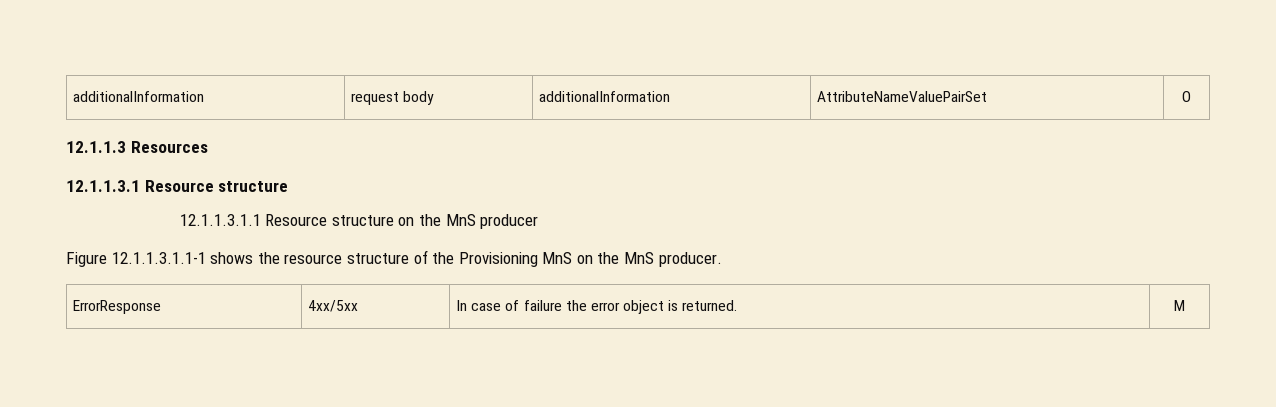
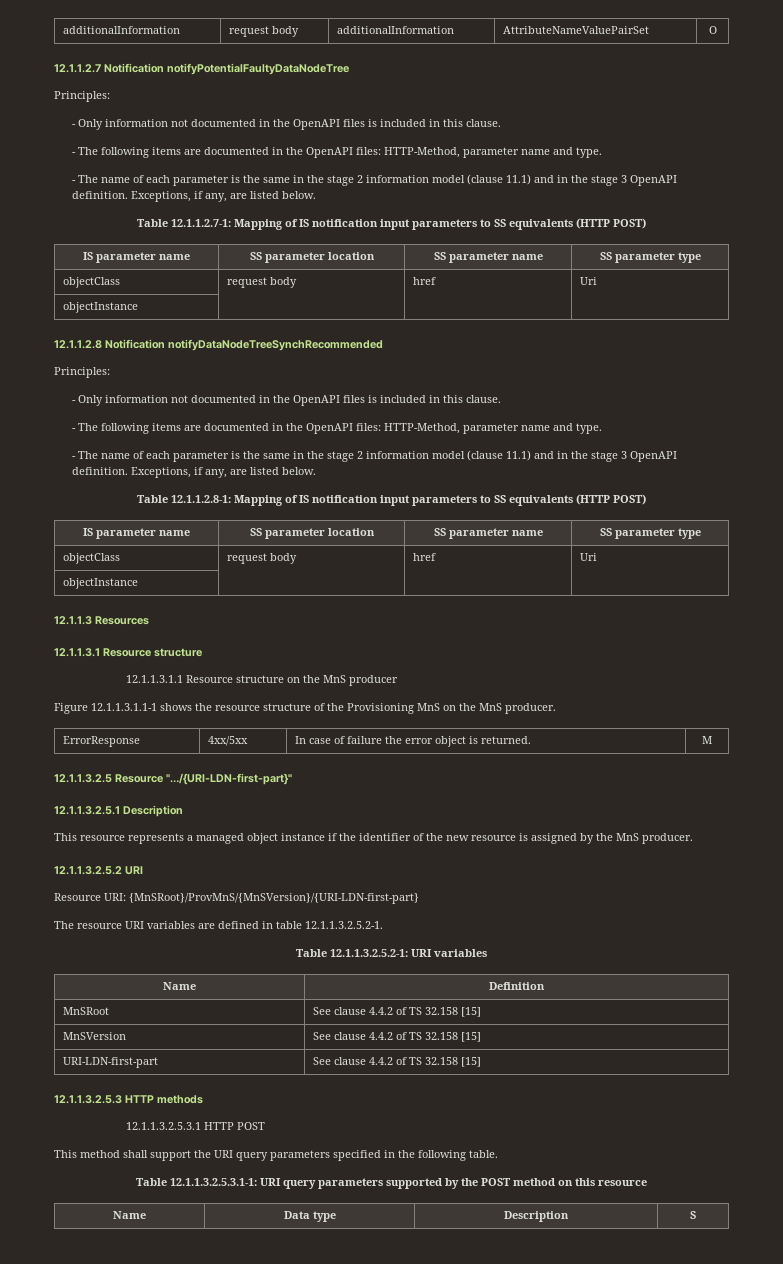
+ 12.1.1.2.7 Notification notifyPotentialFaultyDataNodeTree
+ Principles:
+ - Only information not documented in the OpenAPI files is included in this clause.
+ - The following items are documented in the OpenAPI files: HTTP-Method, parameter name and type.
+ - The name of each parameter is the same in the stage 2 information model (clause 11.1) and in the stage 3 OpenAPI definition. Exceptions, if any, are listed below.
+ Table 12.1.1.2.7-1: Mapping of IS notification input parameters to SS equivalents (HTTP POST)
+ IS parameter name | SS parameter location | SS parameter name | SS parameter type
+ objectClass | request body | href | Uri
+ objectInstance | | |
+ 12.1.1.2.8 Notification notifyDataNodeTreeSynchRecommended
+ Principles:
+ - Only information not documented in the OpenAPI files is included in this clause.
+ - The following items are documented in the OpenAPI files: HTTP-Method, parameter name and type.
+ - The name of each parameter is the same in the stage 2 information model (clause 11.1) and in the stage 3 OpenAPI definition. Exceptions, if any, are listed below.
+ Table 12.1.1.2.8-1: Mapping of IS notification input parameters to SS equivalents (HTTP POST)
+ IS parameter name | SS parameter location | SS parameter name | SS parameter type
+ objectClass | request body | href | Uri
+ objectInstance | | |
+ 12.1.1.3.2.5 Resource "…/{URI-LDN-first-part}"
+ 12.1.1.3.2.5.1 Description
+ This resource represents a managed object instance if the identifier of the new resource is assigned by the MnS producer.
+ 12.1.1.3.2.5.2 URI
+ Resource URI: {MnSRoot}/ProvMnS/{MnSVersion}/{URI-LDN-first-part}
+ The resource URI variables are defined in table 12.1.1.3.2.5.2-1.
+ Table 12.1.1.3.2.5.2-1: URI variables
+ Name | Definition
+ MnSRoot | See clause 4.4.2 of TS 32.158 [15]
+ MnSVersion | See clause 4.4.2 of TS 32.158 [15]
+ URI-LDN-first-part | See clause 4.4.2 of TS 32.158 [15]
+ 12.1.1.3.2.5.3 HTTP methods
+ 12.1.1.3.2.5.3.1 HTTP POST
+ This method shall support the URI query parameters specified in the following table.
+ Table 12.1.1.3.2.5.3.1-1: URI query parameters supported by the POST method on this resource
+ Name | Data type | Description | S

